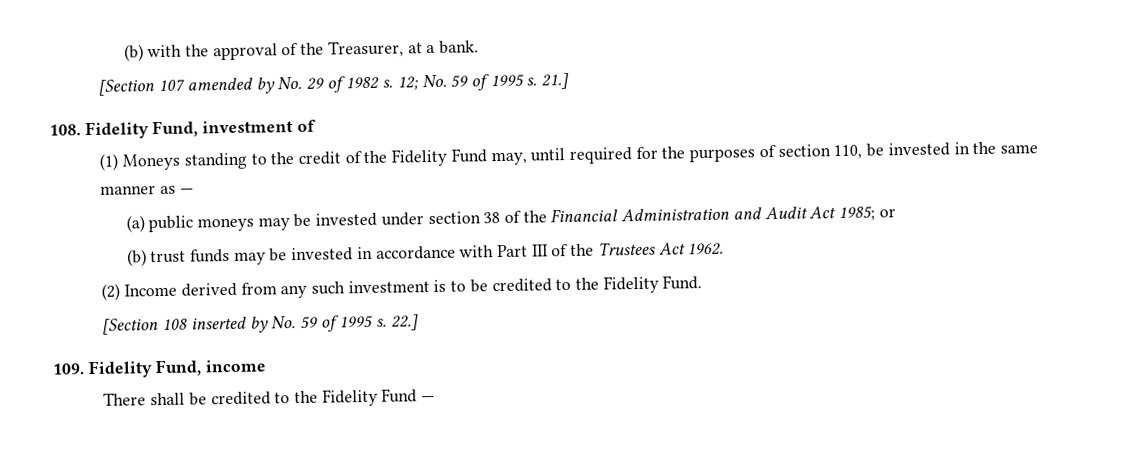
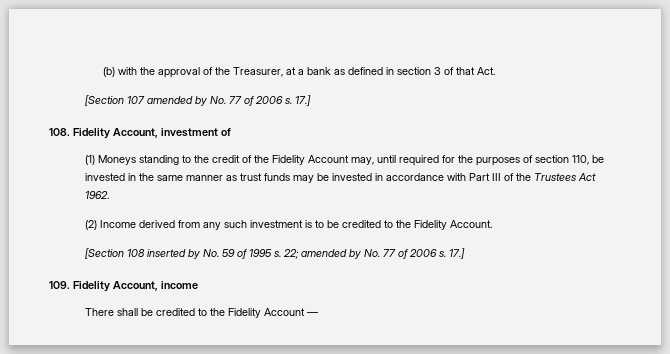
- (b) with the approval of the Treasurer, at a bank.
+ (b) with the approval of the Treasurer, at a bank as defined in section 3 of that Act.
- [Section 107 amended by No. 29 of 1982 s. 12; No. 59 of 1995 s. 21.]
+ [Section 107 amended by No. 77 of 2006 s. 17.]
- 108. Fidelity Fund, investment of
+ 108. Fidelity Account, investment of
- (1) Moneys standing to the credit of the Fidelity Fund may, until required for the purposes of section 110, be invested in the same manner as —
- (a) public moneys may be invested under section 38 of the Financial Administration and Audit Act 1985; or
- (b) trust funds may be invested in accordance with Part III of the Trustees Act 1962.
+ (1) Moneys standing to the credit of the Fidelity Account may, until required for the purposes of section 110, be invested in the same manner as trust funds may be invested in accordance with Part III of the Trustees Act 1962.
- (2) Income derived from any such investment is to be credited to the Fidelity Fund.
+ (2) Income derived from any such investment is to be credited to the Fidelity Account.
- 22.]
+ 22; amended by No. 77 of 2006 s. 17.]
- 109. Fidelity Fund, income
+ 109. Fidelity Account, income
- There shall be credited to the Fidelity Fund —
+ There shall be credited to the Fidelity Account —

